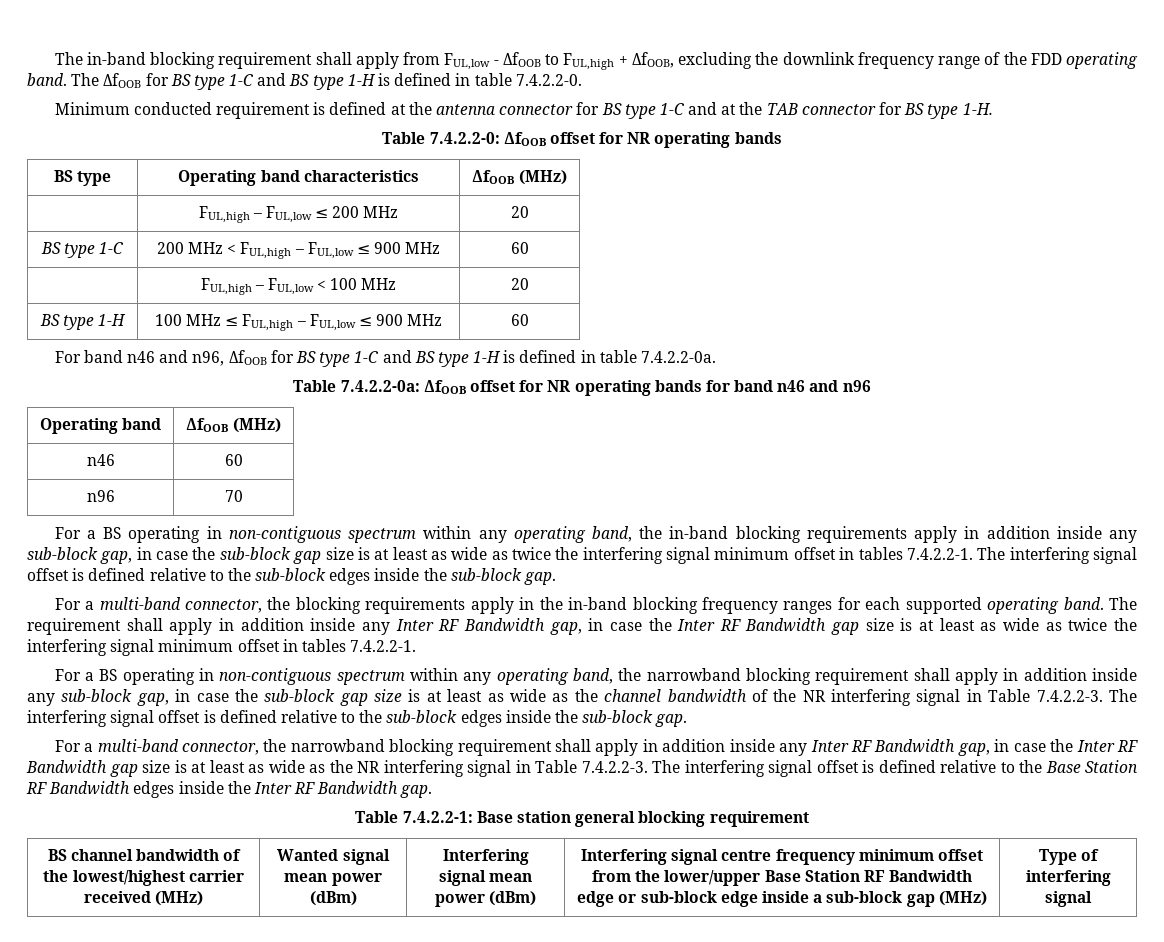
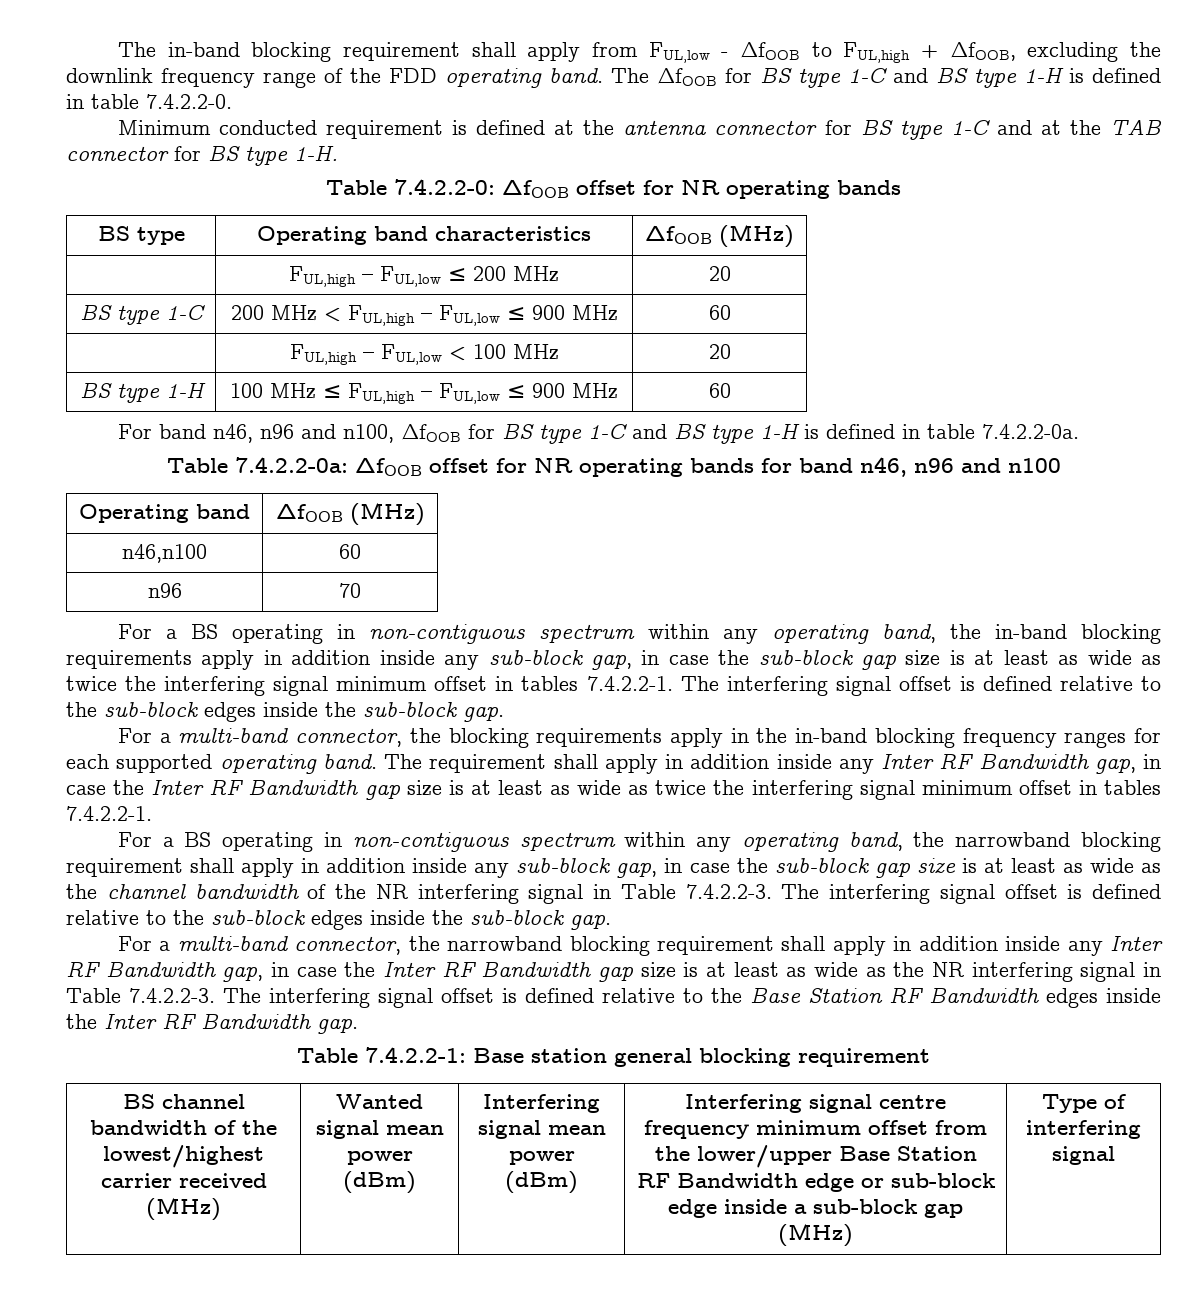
- For band n46 and n96, ΔfOOB for BS type 1-C and BS type 1-H is defined in table 7.4.2.2-0a.
+ For band n46, n96 and n100, ΔfOOB for BS type 1-C and BS type 1-H is defined in table 7.4.2.2-0a.
- Table 7.4.2.2-0a: ΔfOOB offset for NR operating bands for band n46 and n96
+ Table 7.4.2.2-0a: ΔfOOB offset for NR operating bands for band n46, n96 and n100
- n46 | 60
+ n46,n100 | 60

